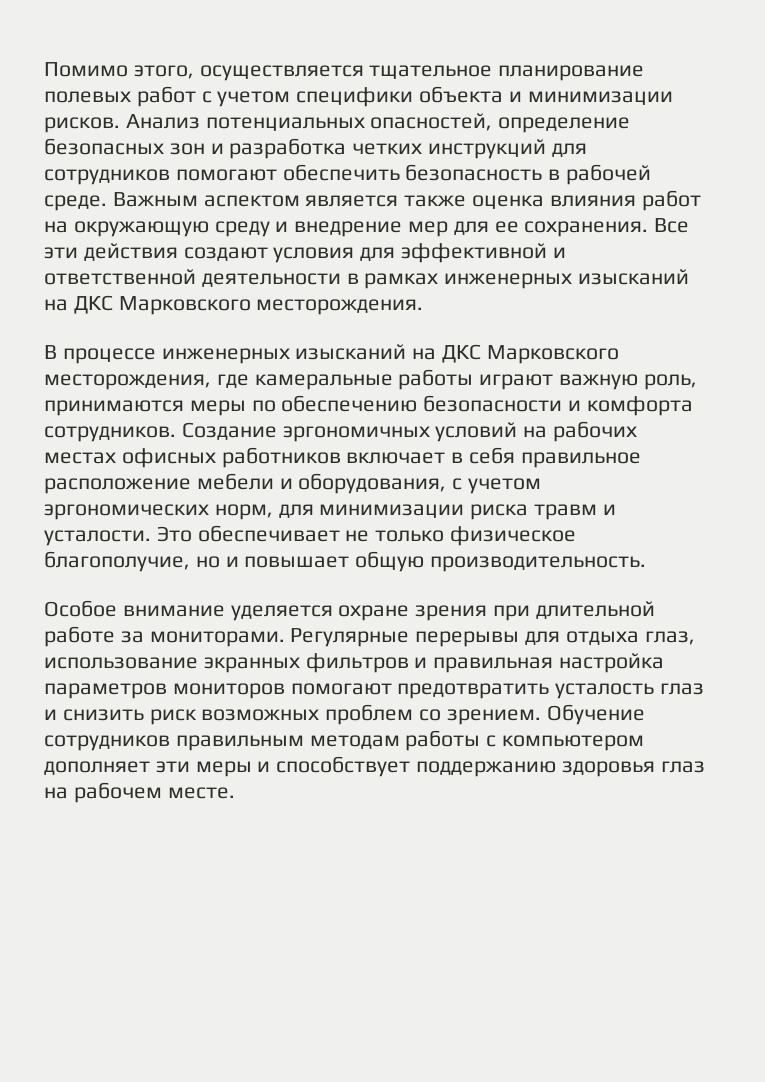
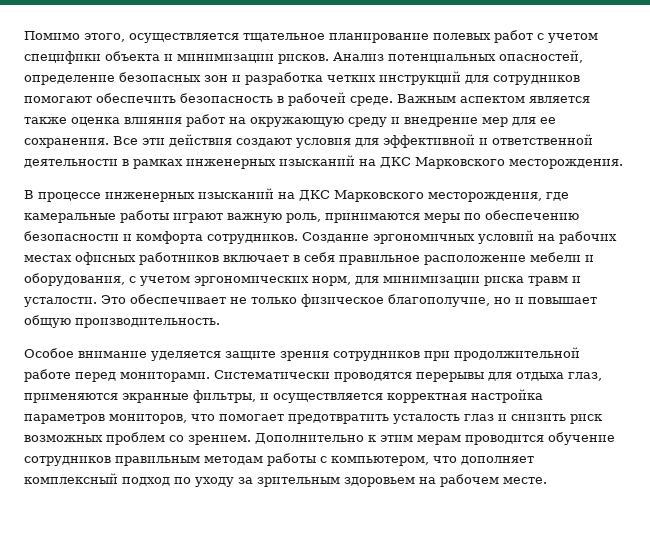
- Особое внимание уделяется охране зрения при длительной работе за мониторами. Регулярные перерывы для отдыха глаз, использование экранных фильтров и правильная настройка параметров мониторов помогают предотвратить усталость глаз и снизить риск возможных проблем со зрением.
+ Особое внимание уделяется защите зрения сотрудников при продолжительной работе перед мониторами. Систематически проводятся перерывы для отдыха глаз, применяются экранные фильтры, и осуществляется корректная настройка параметров мониторов, что помогает предотвратить усталость глаз и снизить риск возможных проблем со зрением.
- Обучение сотрудников правильным методам работы с компьютером дополняет эти меры и способствует поддержанию здоровья глаз на рабочем месте.
+ Дополнительно к этим мерам проводится обучение сотрудников правильным методам работы с компьютером, что дополняет комплексный подход по уходу за зрительным здоровьем на рабочем месте.

